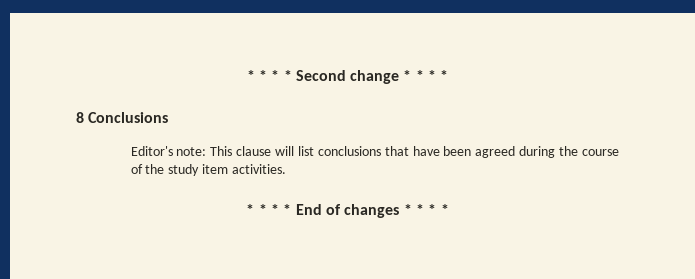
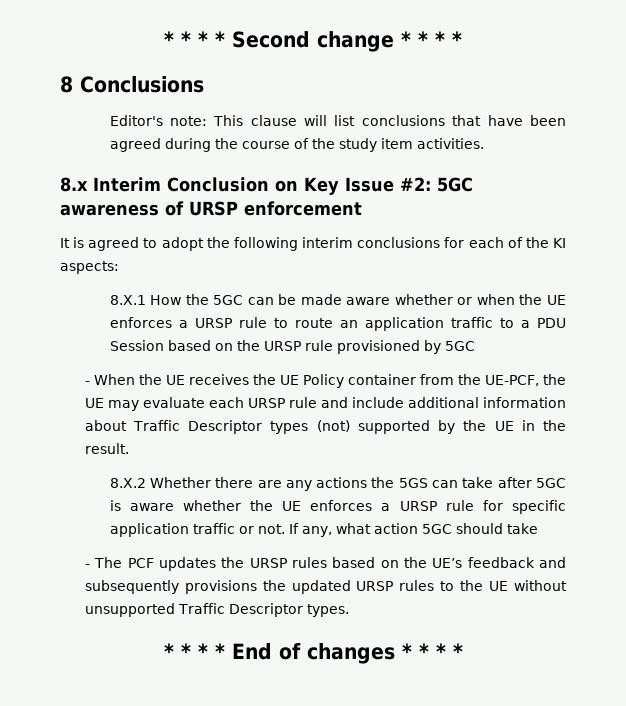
+ 8.x Interim Conclusion on Key Issue #2: 5GC awareness of URSP enforcement
+ It is agreed to adopt the following interim conclusions for each of the KI aspects:
+ 8.X.1 How the 5GC can be made aware whether or when the UE enforces a URSP rule to route an application traffic to a PDU Session based on the URSP rule provisioned by 5GC
+ - When the UE receives the UE Policy container from the UE-PCF, the UE may evaluate each URSP rule and include additional information about Traffic Descriptor types (not) supported by the UE in the result.
+ 8.X.2 Whether there are any actions the 5GS can take after 5GC is aware whether the UE enforces a URSP rule for specific application traffic or not. If any, what action 5GC should take
+ - The PCF updates the URSP rules based on the UE’s feedback and subsequently provisions the updated URSP rules to the UE without unsupported Traffic Descriptor types.

